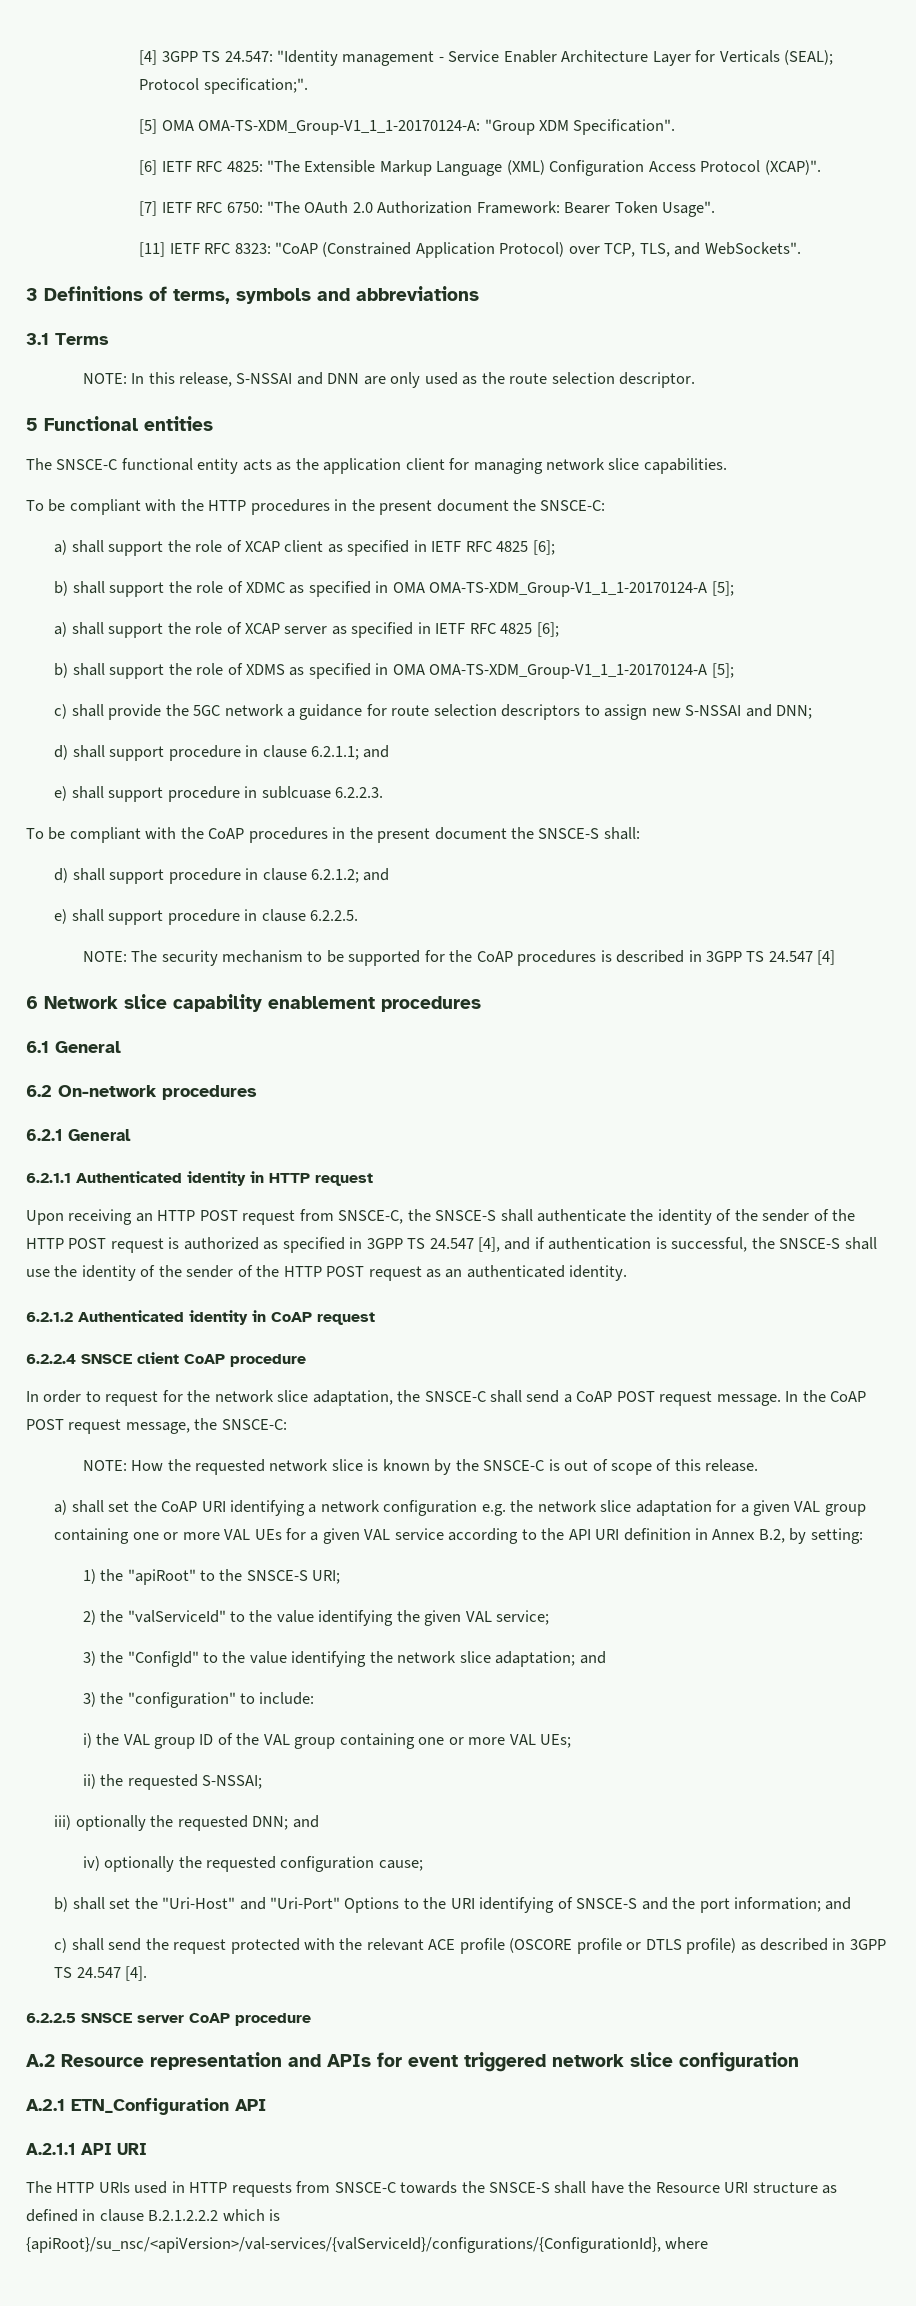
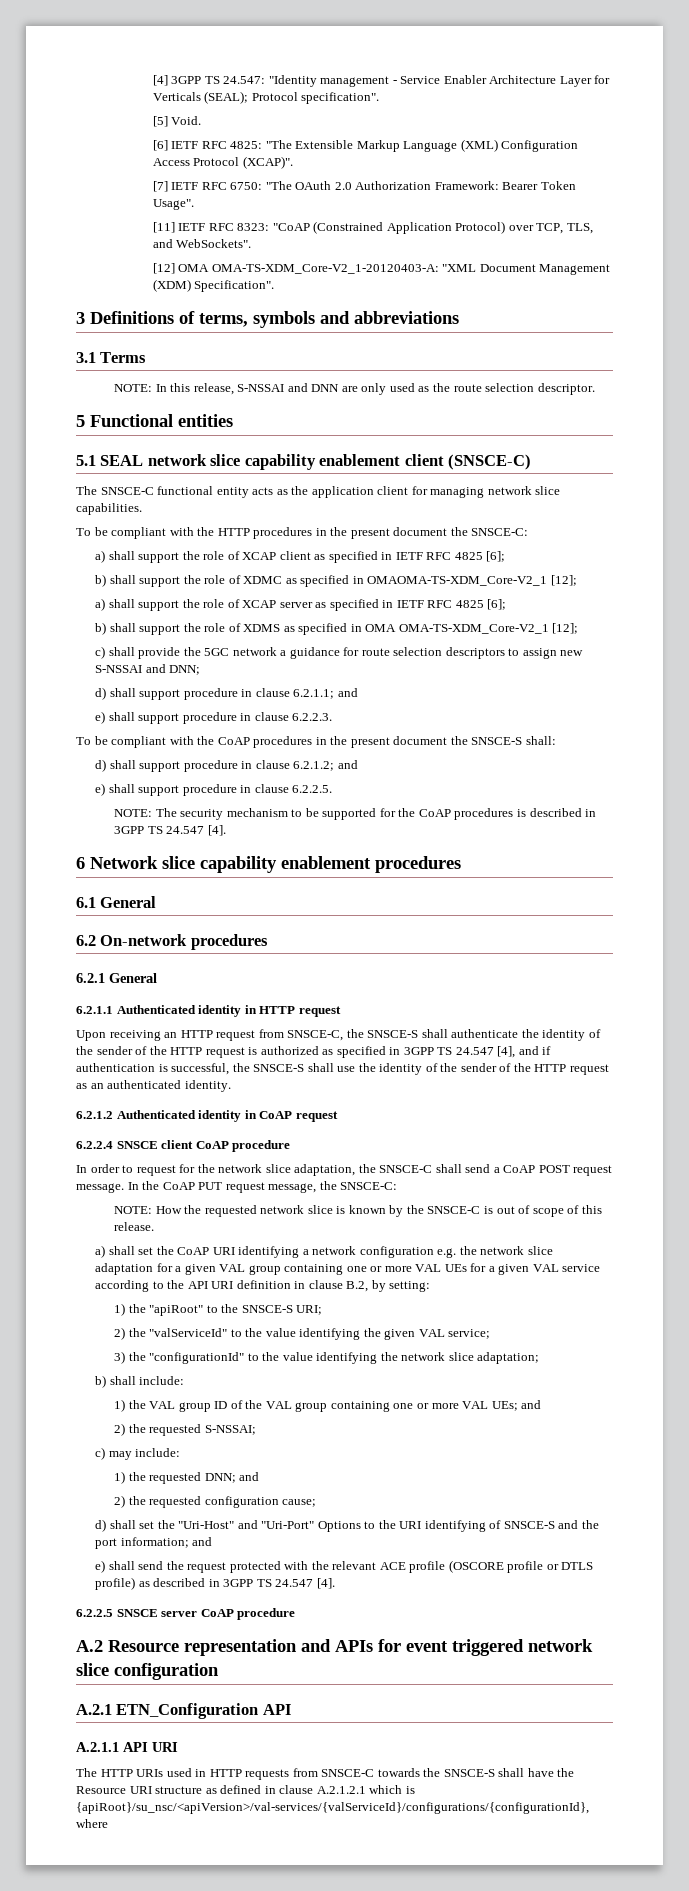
- [4] 3GPP TS 24.547: "Identity management - Service Enabler Architecture Layer for Verticals (SEAL); Protocol specification;".
+ [4] 3GPP TS 24.547: "Identity management - Service Enabler Architecture Layer for Verticals (SEAL); Protocol specification".
- [5] OMA OMA-TS-XDM_Group-V1_1_1-20170124-A: "Group XDM Specification".
+ [5] Void.
+ [12] OMA OMA-TS-XDM_Core-V2_1-20120403-A: "XML Document Management (XDM) Specification".
+ 5.1 SEAL network slice capability enablement client (SNSCE-C)
- b) shall support the role of XDMC as specified in OMA OMA-TS-XDM_Group-V1_1_1-20170124-A [5];
+ b) shall support the role of XDMC as specified in OMAOMA-TS-XDM_Core-V2_1 [12];
- b) shall support the role of XDMS as specified in OMA OMA-TS-XDM_Group-V1_1_1-20170124-A [5];
+ b) shall support the role of XDMS as specified in OMA OMA-TS-XDM_Core-V2_1 [12];
- e) shall support procedure in sublcuase 6.2.2.3.
+ e) shall support procedure in clause 6.2.2.3.
- NOTE: The security mechanism to be supported for the CoAP procedures is described in 3GPP TS 24.547 [4]
+ NOTE: The security mechanism to be supported for the CoAP procedures is described in 3GPP TS 24.547 [4].
- Upon receiving an HTTP POST request from SNSCE-C, the SNSCE-S shall authenticate the identity of the sender of the HTTP POST request is authorized as specified in 3GPP TS 24.547 [4], and if authentication is successful, the SNSCE-S shall use the identity of the sender of the HTTP POST request as an authenticated identity.
+ Upon receiving an HTTP request from SNSCE-C, the SNSCE-S shall authenticate the identity of the sender of the HTTP request is authorized as specified in 3GPP TS 24.547 [4], and if authentication is successful, the SNSCE-S shall use the identity of the sender of the HTTP request as an authenticated identity.
- In the CoAP POST request message, the SNSCE-C:
+ In the CoAP PUT request message, the SNSCE-C:
- a) shall set the CoAP URI identifying a network configuration e.g. the network slice adaptation for a given VAL group containing one or more VAL UEs for a given VAL service according to the API URI definition in Annex B.2, by setting:
+ a) shall set the CoAP URI identifying a network configuration e.g. the network slice adaptation for a given VAL group containing one or more VAL UEs for a given VAL service according to the API URI definition in clause B.2, by setting:
- 3) the "ConfigId" to the value identifying the network slice adaptation; and
- 3) the "configuration" to include:
- i) the VAL group ID of the VAL group containing one or more VAL UEs;
- ii) the requested S-NSSAI;
+ 3) the "configurationId" to the value identifying the network slice adaptation;
+ b) shall include:
+ 1) the VAL group ID of the VAL group containing one or more VAL UEs; and
+ 2) the requested S-NSSAI;
- iii) optionally the requested DNN; and
+ c) may include:
+ 1) the requested DNN; and
- iv) optionally the requested configuration cause;
+ 2) the requested configuration cause;
- b) shall set the "Uri-Host" and "Uri-Port" Options to the URI identifying of SNSCE-S and the port information; and
+ d) shall set the "Uri-Host" and "Uri-Port" Options to the URI identifying of SNSCE-S and the port information; and
- c) shall send the request protected with the relevant ACE profile (OSCORE profile or DTLS profile) as described in 3GPP TS 24.547 [4].
+ e) shall send the request protected with the relevant ACE profile (OSCORE profile or DTLS profile) as described in 3GPP TS 24.547 [4].
- The HTTP URIs used in HTTP requests from SNSCE-C towards the SNSCE-S shall have the Resource URI structure as defined in clause B.2.1.2.2.2 which is {apiRoot}/su_nsc/<apiVersion>/val-services/{valServiceId}/configurations/{ConfigurationId}, where
+ The HTTP URIs used in HTTP requests from SNSCE-C towards the SNSCE-S shall have the Resource URI structure as defined in clause A.2.1.2.1 which is {apiRoot}/su_nsc/<apiVersion>/val-services/{valServiceId}/configurations/{configurationId}, where

